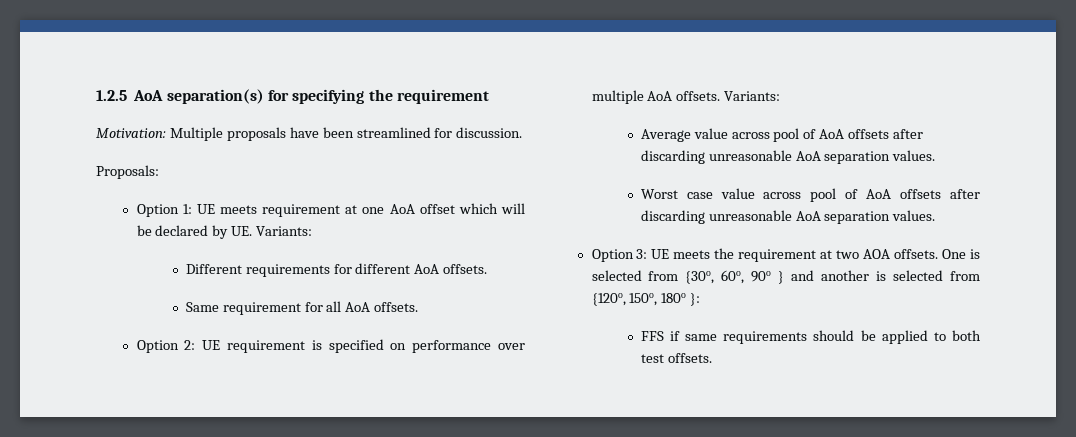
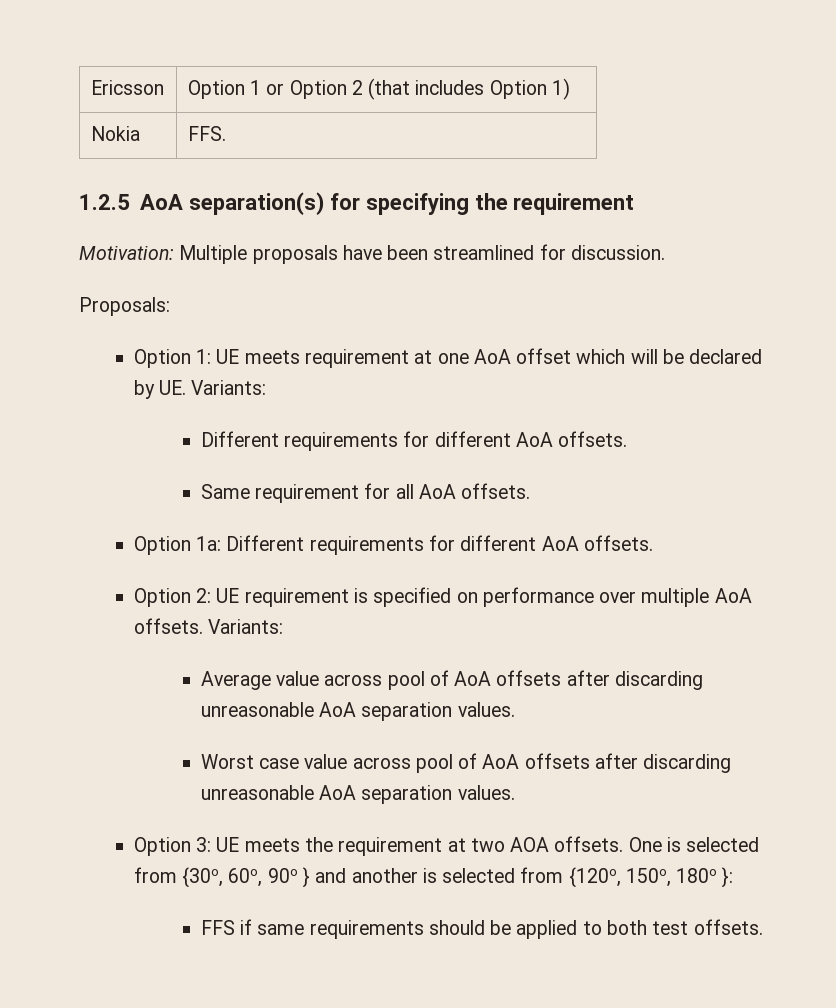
+ Ericsson | Option 1 or Option 2 (that includes Option 1)
+ Nokia | FFS.
+ Option 1a: Different requirements for different AoA offsets.

